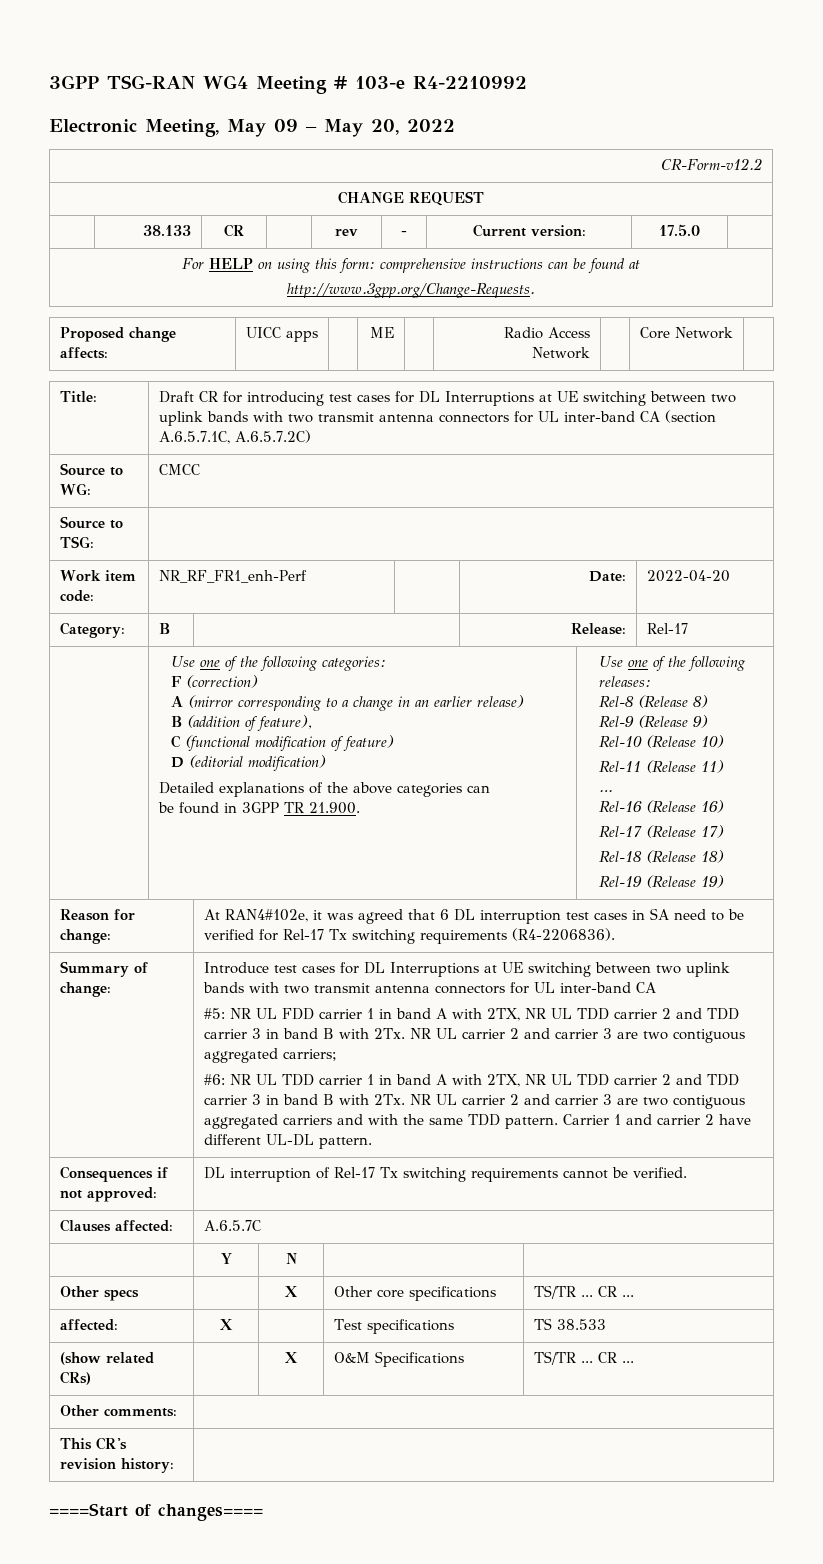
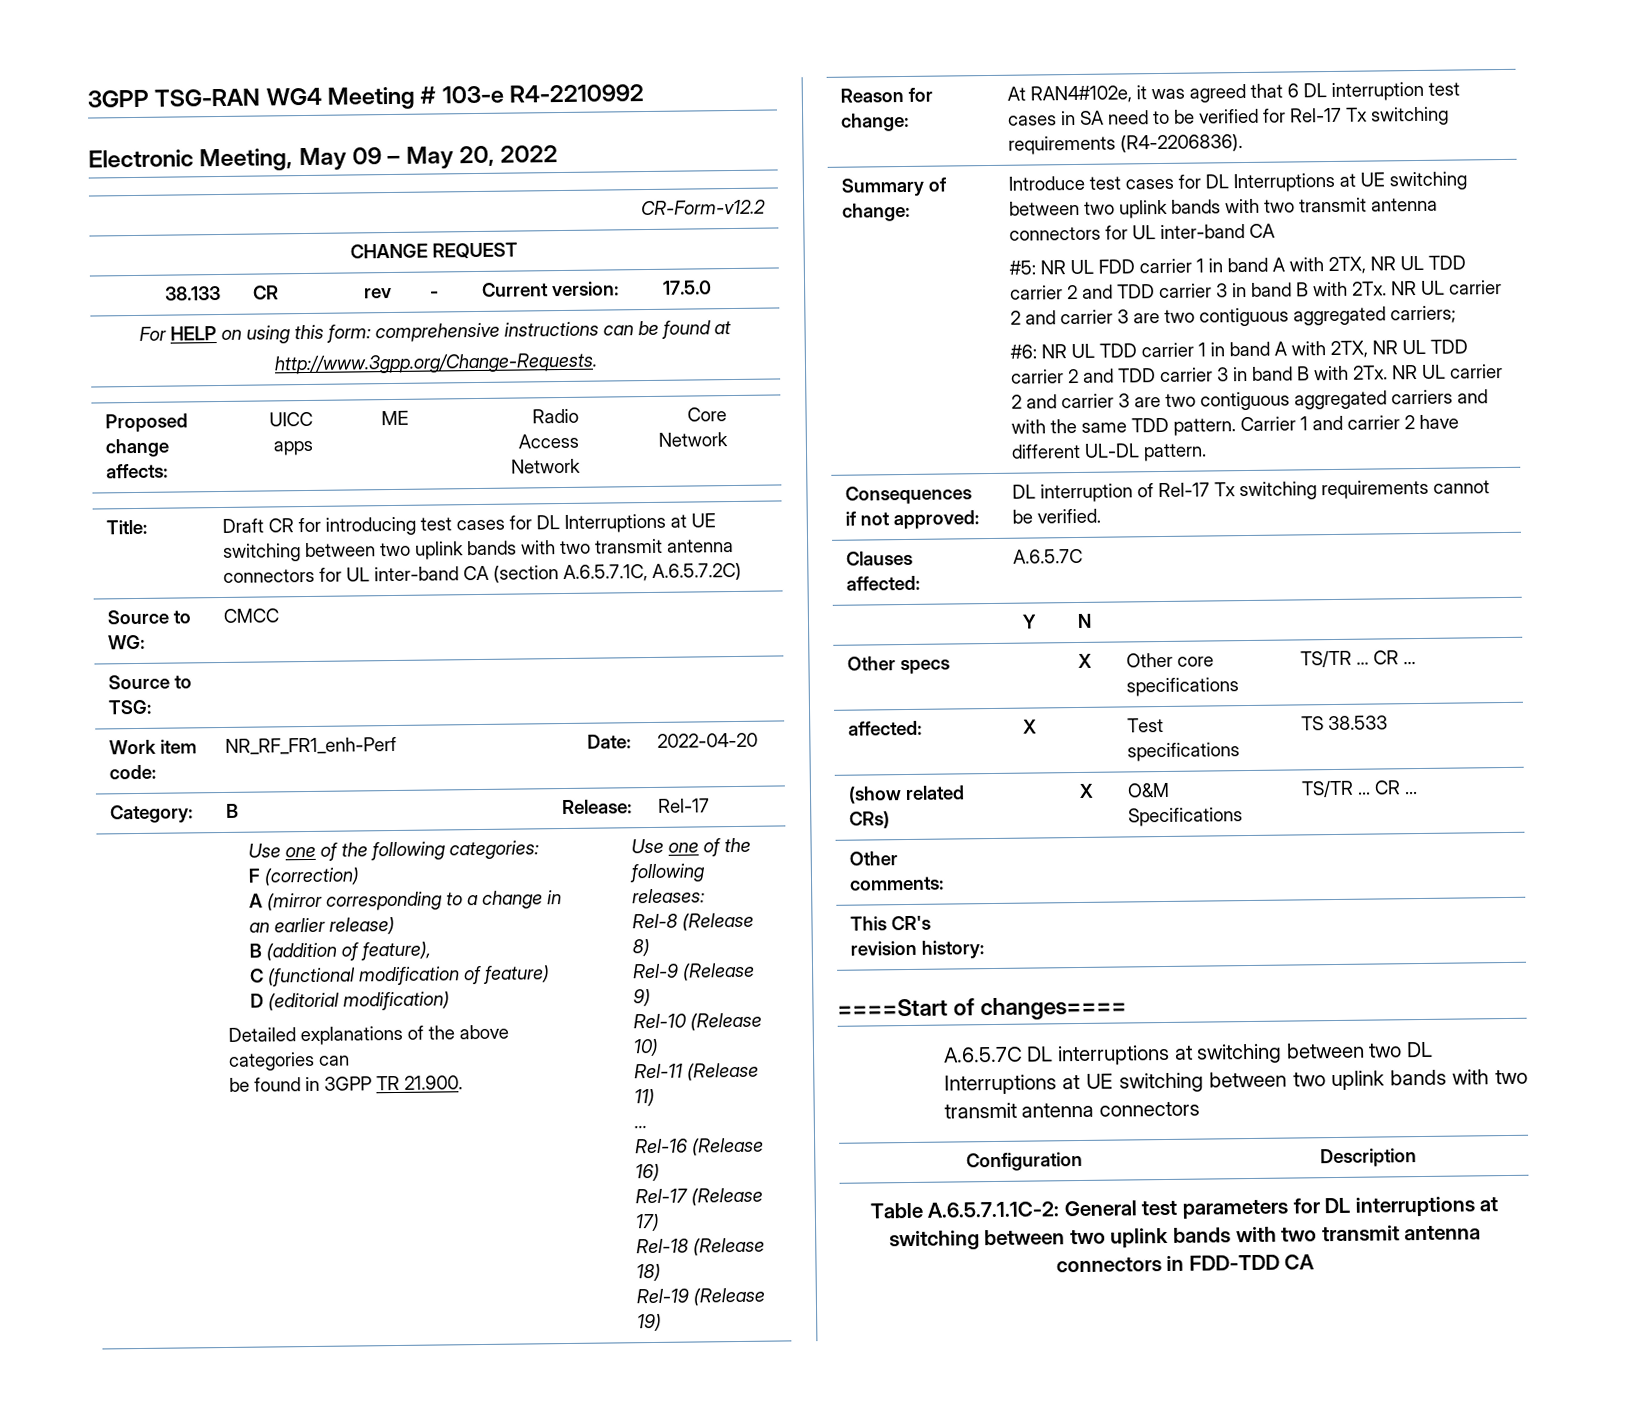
+ A.6.5.7C DL interruptions at switching between two DL Interruptions at UE switching between two uplink bands with two transmit antenna connectors
+ Configuration | Description
+ Table A.6.5.7.1.1C-2: General test parameters for DL interruptions at switching between two uplink bands with two transmit antenna connectors in FDD-TDD CA

